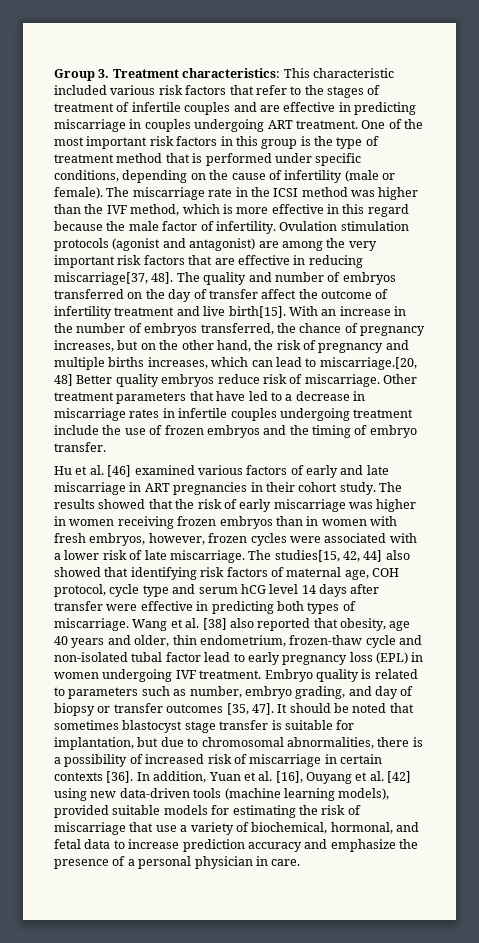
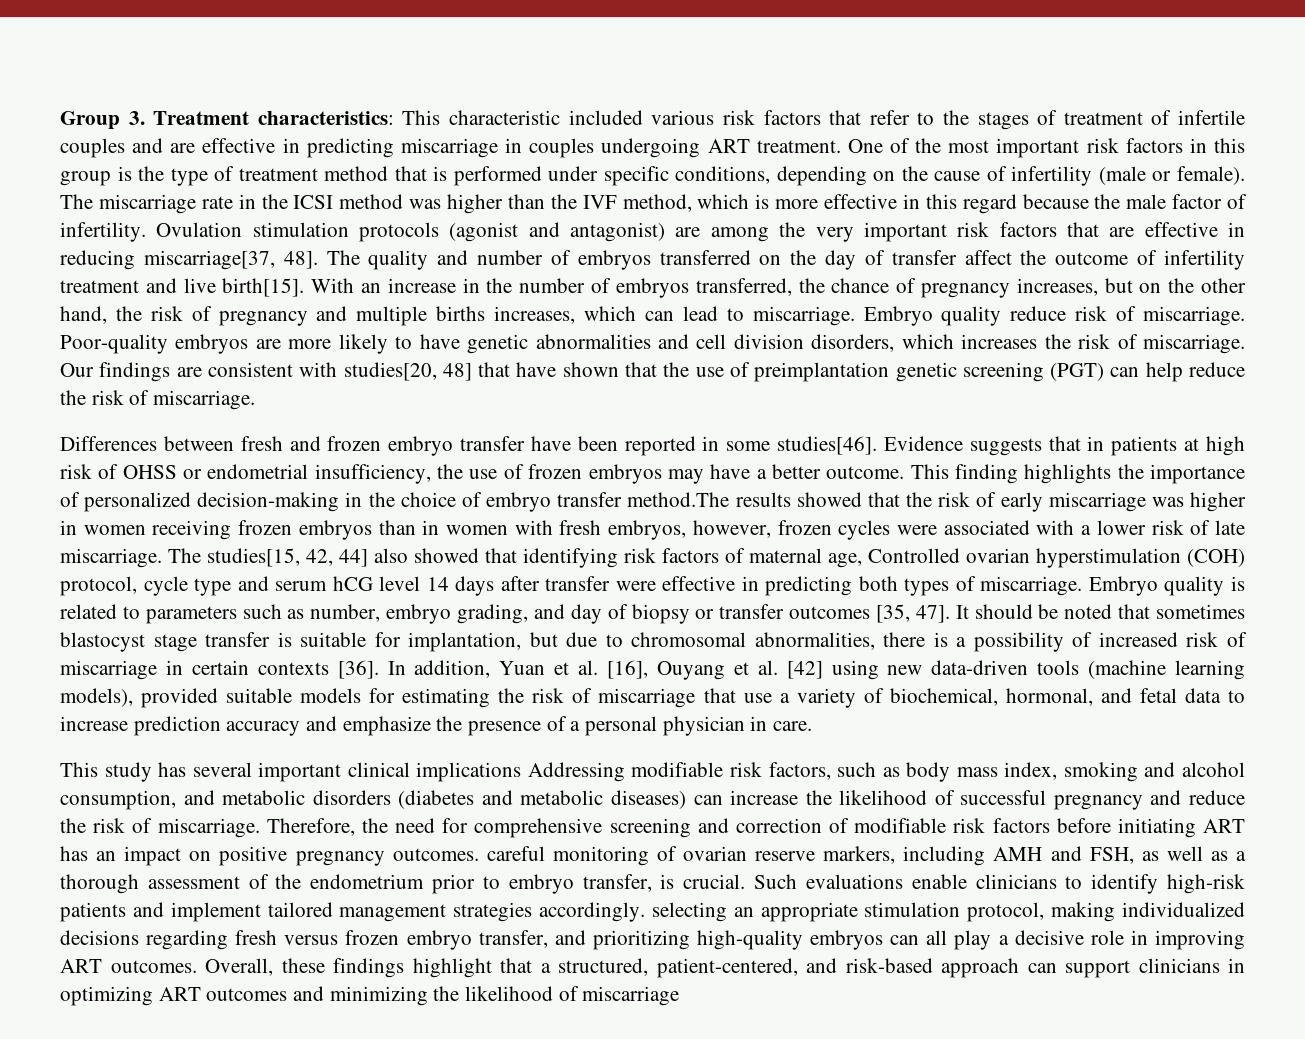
- With an increase in the number of embryos transferred, the chance of pregnancy increases, but on the other hand, the risk of pregnancy and multiple births increases, which can lead to miscarriage.[20, 48] Better quality embryos reduce risk of miscarriage. Other treatment parameters that have led to a decrease in miscarriage rates in infertile couples undergoing treatment include the use of frozen embryos and the timing of embryo transfer.
- Hu et al. [46] examined various factors of early and late miscarriage in ART pregnancies in their cohort study. The results showed that the risk of early miscarriage was higher in women receiving frozen embryos than in women with fresh embryos, however, frozen cycles were associated with a lower risk of late miscarriage.
+ With an increase in the number of embryos transferred, the chance of pregnancy increases, but on the other hand, the risk of pregnancy and multiple births increases, which can lead to miscarriage. Embryo quality reduce risk of miscarriage. Poor-quality embryos are more likely to have genetic abnormalities and cell division disorders, which increases the risk of miscarriage. Our findings are consistent with studies[20, 48] that have shown that the use of preimplantation genetic screening (PGT) can help reduce the risk of miscarriage.
+ Differences between fresh and frozen embryo transfer have been reported in some studies[46]. Evidence suggests that in patients at high risk of OHSS or endometrial insufficiency, the use of frozen embryos may have a better outcome. This finding highlights the importance of personalized decision-making in the choice of embryo transfer method.The results showed that the risk of early miscarriage was higher in women receiving frozen embryos than in women with fresh embryos, however, frozen cycles were associated with a lower risk of late miscarriage.
- The studies[15, 42, 44] also showed that identifying risk factors of maternal age, COH protocol, cycle type and serum hCG level 14 days after transfer were effective in predicting both types of miscarriage.
+ The studies[15, 42, 44] also showed that identifying risk factors of maternal age, Controlled ovarian hyperstimulation (COH) protocol, cycle type and serum hCG level 14 days after transfer were effective in predicting both types of miscarriage.
- Wang et al. [38] also reported that obesity, age 40 years and older, thin endometrium, frozen-thaw cycle and non-isolated tubal factor lead to early pregnancy loss (EPL) in women undergoing IVF treatment.
+ This study has several important clinical implications Addressing modifiable risk factors, such as body mass index, smoking and alcohol consumption, and metabolic disorders (diabetes and metabolic diseases) can increase the likelihood of successful pregnancy and reduce the risk of miscarriage. Therefore, the need for comprehensive screening and correction of modifiable risk factors before initiating ART has an impact on positive pregnancy outcomes. careful monitoring of ovarian reserve markers, including AMH and FSH, as well as a thorough assessment of the endometrium prior to embryo transfer, is crucial. Such evaluations enable clinicians to identify high-risk patients and implement tailored management strategies accordingly. selecting an appropriate stimulation protocol, making individualized decisions regarding fresh versus frozen embryo transfer, and prioritizing high-quality embryos can all play a decisive role in improving ART outcomes. Overall, these findings highlight that a structured, patient-centered, and risk-based approach can support clinicians in optimizing ART outcomes and minimizing the likelihood of miscarriage

